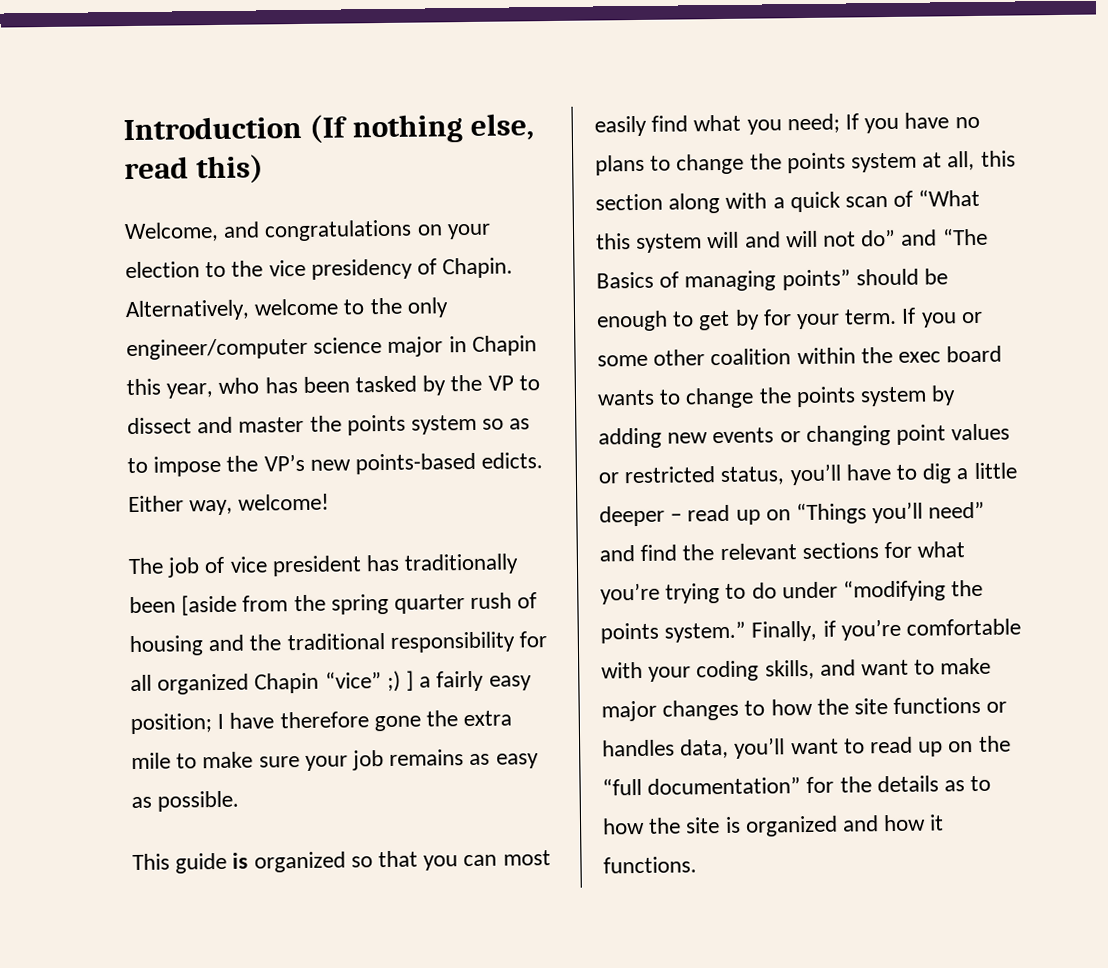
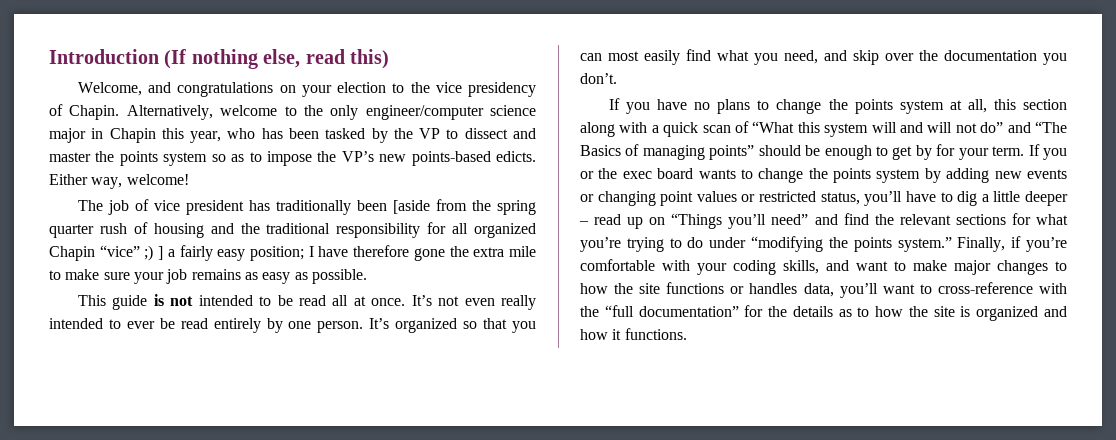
- This guide is organized so that you can most easily find what you need; If you have no plans to change the points system at all, this section along with a quick scan of “What this system will and will not do” and “The Basics of managing points” should be enough to get by for your term.
+ This guide is not intended to be read all at once. It’s not even really intended to ever be read entirely by one person. It’s organized so that you can most easily find what you need, and skip over the documentation you don’t.
+ If you have no plans to change the points system at all, this section along with a quick scan of “What this system will and will not do” and “The Basics of managing points” should be enough to get by for your term.
- If you or some other coalition within the exec board wants to change the points system by adding new events or changing point values or restricted status, you’ll have to dig a little deeper – read up on “Things you’ll need” and find the relevant sections for what you’re trying to do under “modifying the points system.”
+ If you or the exec board wants to change the points system by adding new events or changing point values or restricted status, you’ll have to dig a little deeper – read up on “Things you’ll need” and find the relevant sections for what you’re trying to do under “modifying the points system.”
- Finally, if you’re comfortable with your coding skills, and want to make major changes to how the site functions or handles data, you’ll want to read up on the “full documentation” for the details as to how the site is organized and how it functions.
+ Finally, if you’re comfortable with your coding skills, and want to make major changes to how the site functions or handles data, you’ll want to cross-reference with the “full documentation” for the details as to how the site is organized and how it functions.

